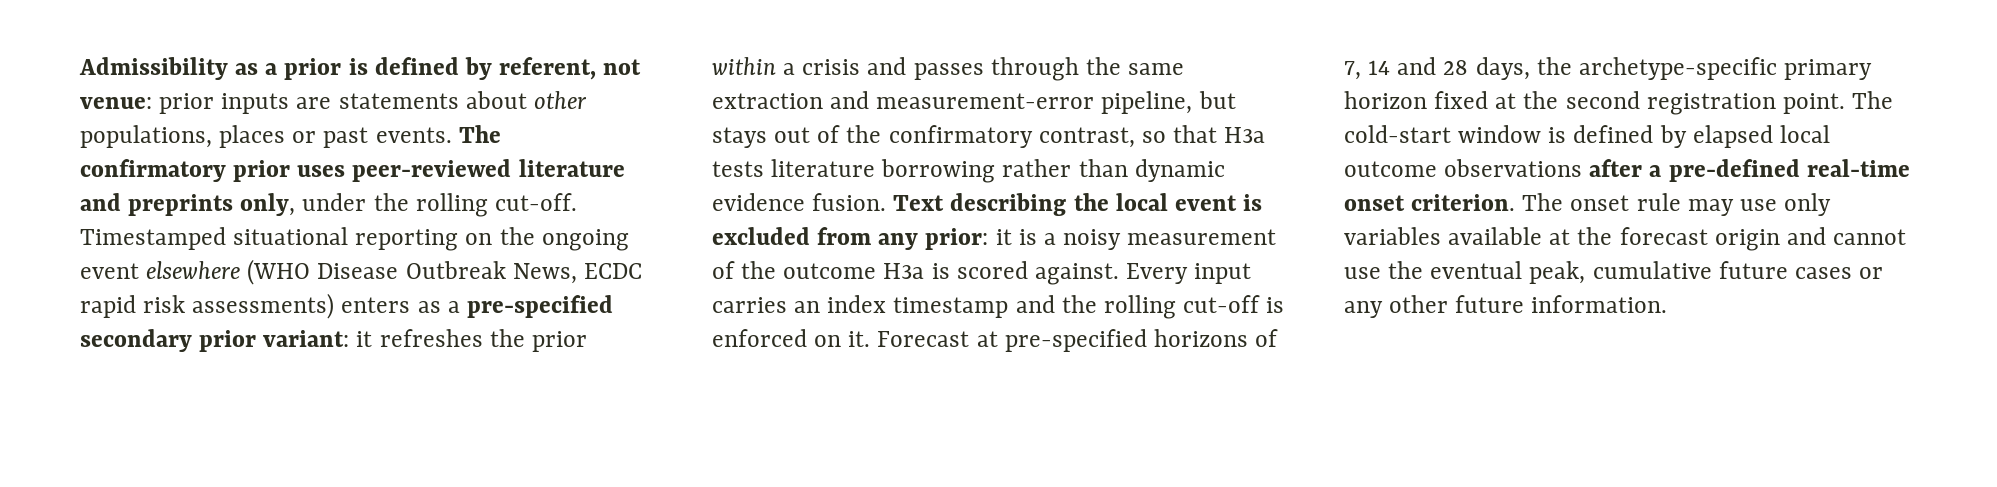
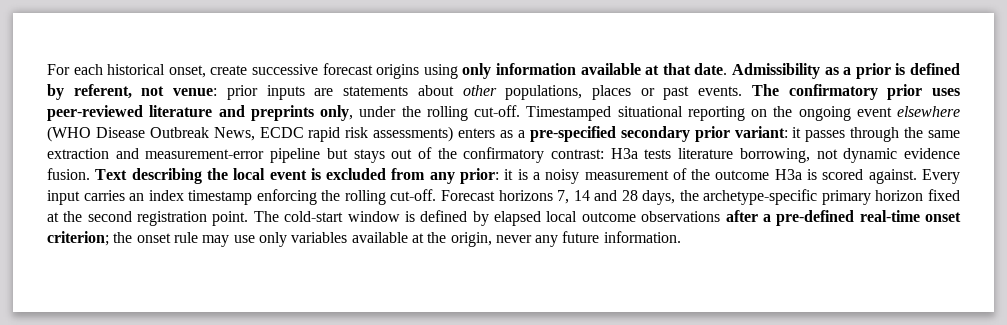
+ For each historical onset, create successive forecast origins using only information available at that date.
- Timestamped situational reporting on the ongoing event elsewhere (WHO Disease Outbreak News, ECDC rapid risk assessments) enters as a pre-specified secondary prior variant: it refreshes the prior within a crisis and passes through the same extraction and measurement-error pipeline, but stays out of the confirmatory contrast, so that H3a tests literature borrowing rather than dynamic evidence fusion.
+ Timestamped situational reporting on the ongoing event elsewhere (WHO Disease Outbreak News, ECDC rapid risk assessments) enters as a pre-specified secondary prior variant: it passes through the same extraction and measurement-error pipeline but stays out of the confirmatory contrast: H3a tests literature borrowing, not dynamic evidence fusion.
- Every input carries an index timestamp and the rolling cut-off is enforced on it. Forecast at pre-specified horizons of 7, 14 and 28 days, the archetype-specific primary horizon fixed at the second registration point.
+ Every input carries an index timestamp enforcing the rolling cut-off. Forecast horizons 7, 14 and 28 days, the archetype-specific primary horizon fixed at the second registration point.
- The cold-start window is defined by elapsed local outcome observations after a pre-defined real-time onset criterion. The onset rule may use only variables available at the forecast origin and cannot use the eventual peak, cumulative future cases or any other future information.
+ The cold-start window is defined by elapsed local outcome observations after a pre-defined real-time onset criterion; the onset rule may use only variables available at the origin, never any future information.

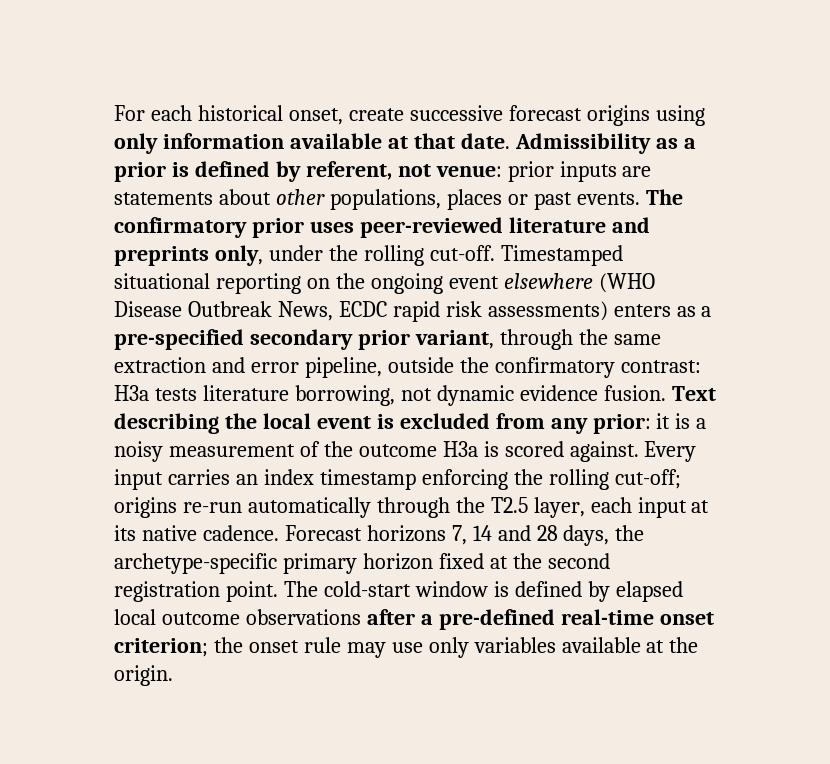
- Timestamped situational reporting on the ongoing event elsewhere (WHO Disease Outbreak News, ECDC rapid risk assessments) enters as a pre-specified secondary prior variant: it passes through the same extraction and measurement-error pipeline but stays out of the confirmatory contrast: H3a tests literature borrowing, not dynamic evidence fusion.
+ Timestamped situational reporting on the ongoing event elsewhere (WHO Disease Outbreak News, ECDC rapid risk assessments) enters as a pre-specified secondary prior variant, through the same extraction and error pipeline, outside the confirmatory contrast: H3a tests literature borrowing, not dynamic evidence fusion.
- Every input carries an index timestamp enforcing the rolling cut-off.
+ Every input carries an index timestamp enforcing the rolling cut-off; origins re-run automatically through the T2.5 layer, each input at its native cadence.
- The cold-start window is defined by elapsed local outcome observations after a pre-defined real-time onset criterion; the onset rule may use only variables available at the origin, never any future information.
+ The cold-start window is defined by elapsed local outcome observations after a pre-defined real-time onset criterion; the onset rule may use only variables available at the origin.

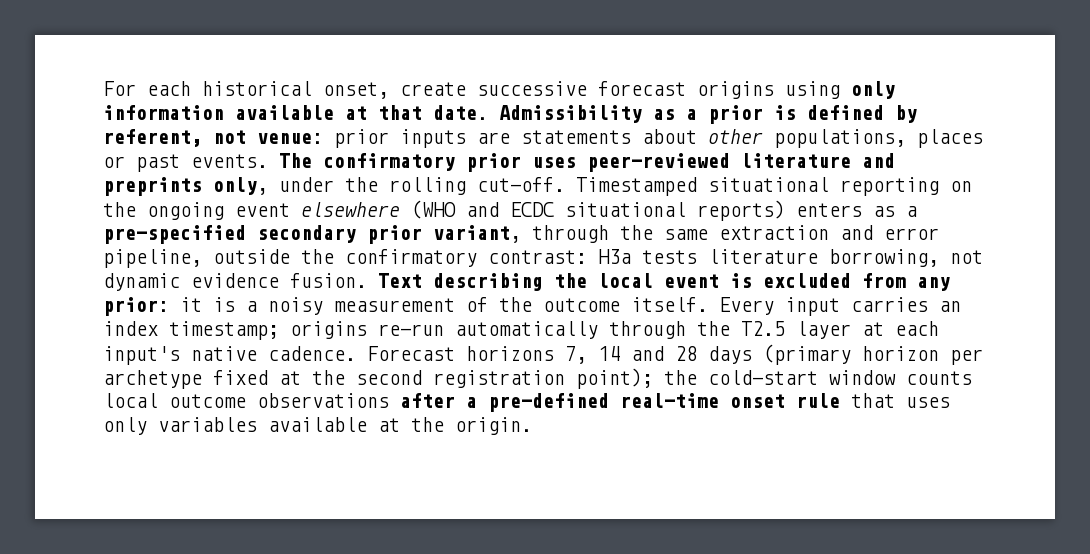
- Timestamped situational reporting on the ongoing event elsewhere (WHO Disease Outbreak News, ECDC rapid risk assessments) enters as a pre-specified secondary prior variant, through the same extraction and error pipeline, outside the confirmatory contrast: H3a tests literature borrowing, not dynamic evidence fusion.
+ Timestamped situational reporting on the ongoing event elsewhere (WHO and ECDC situational reports) enters as a pre-specified secondary prior variant, through the same extraction and error pipeline, outside the confirmatory contrast: H3a tests literature borrowing, not dynamic evidence fusion.
- Text describing the local event is excluded from any prior: it is a noisy measurement of the outcome H3a is scored against.
+ Text describing the local event is excluded from any prior: it is a noisy measurement of the outcome itself.
- Every input carries an index timestamp enforcing the rolling cut-off; origins re-run automatically through the T2.5 layer, each input at its native cadence.
+ Every input carries an index timestamp; origins re-run automatically through the T2.5 layer at each input's native cadence.
- Forecast horizons 7, 14 and 28 days, the archetype-specific primary horizon fixed at the second registration point. The cold-start window is defined by elapsed local outcome observations after a pre-defined real-time onset criterion; the onset rule may use only variables available at the origin.
+ Forecast horizons 7, 14 and 28 days (primary horizon per archetype fixed at the second registration point); the cold-start window counts local outcome observations after a pre-defined real-time onset rule that uses only variables available at the origin.

